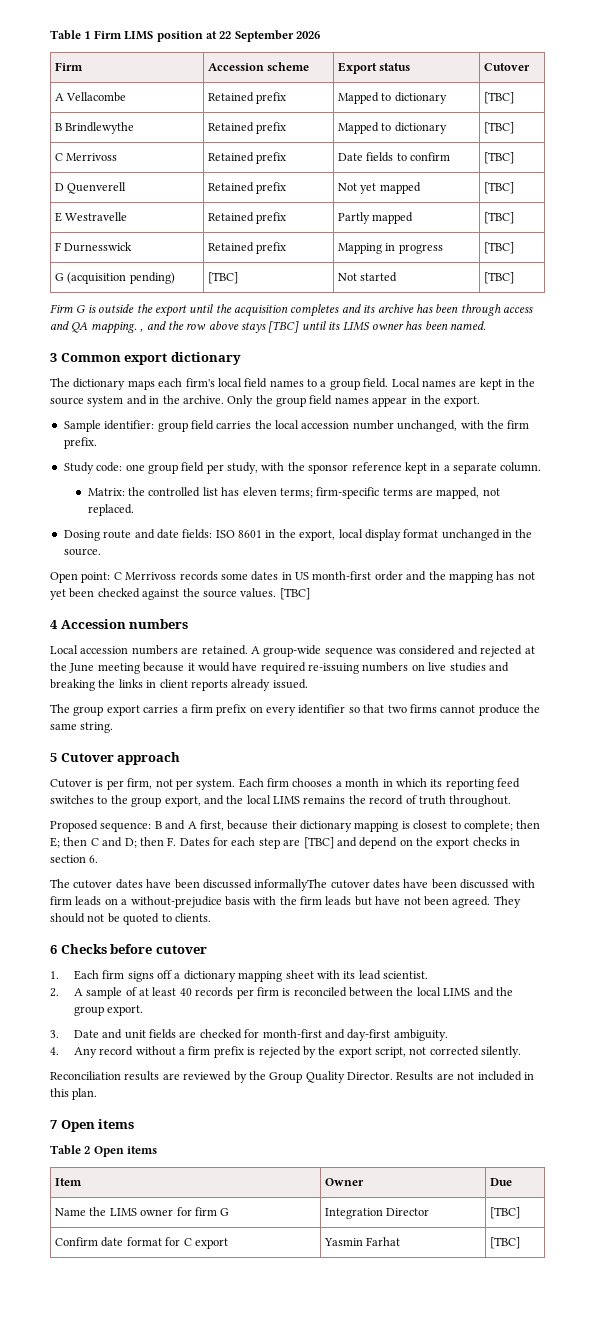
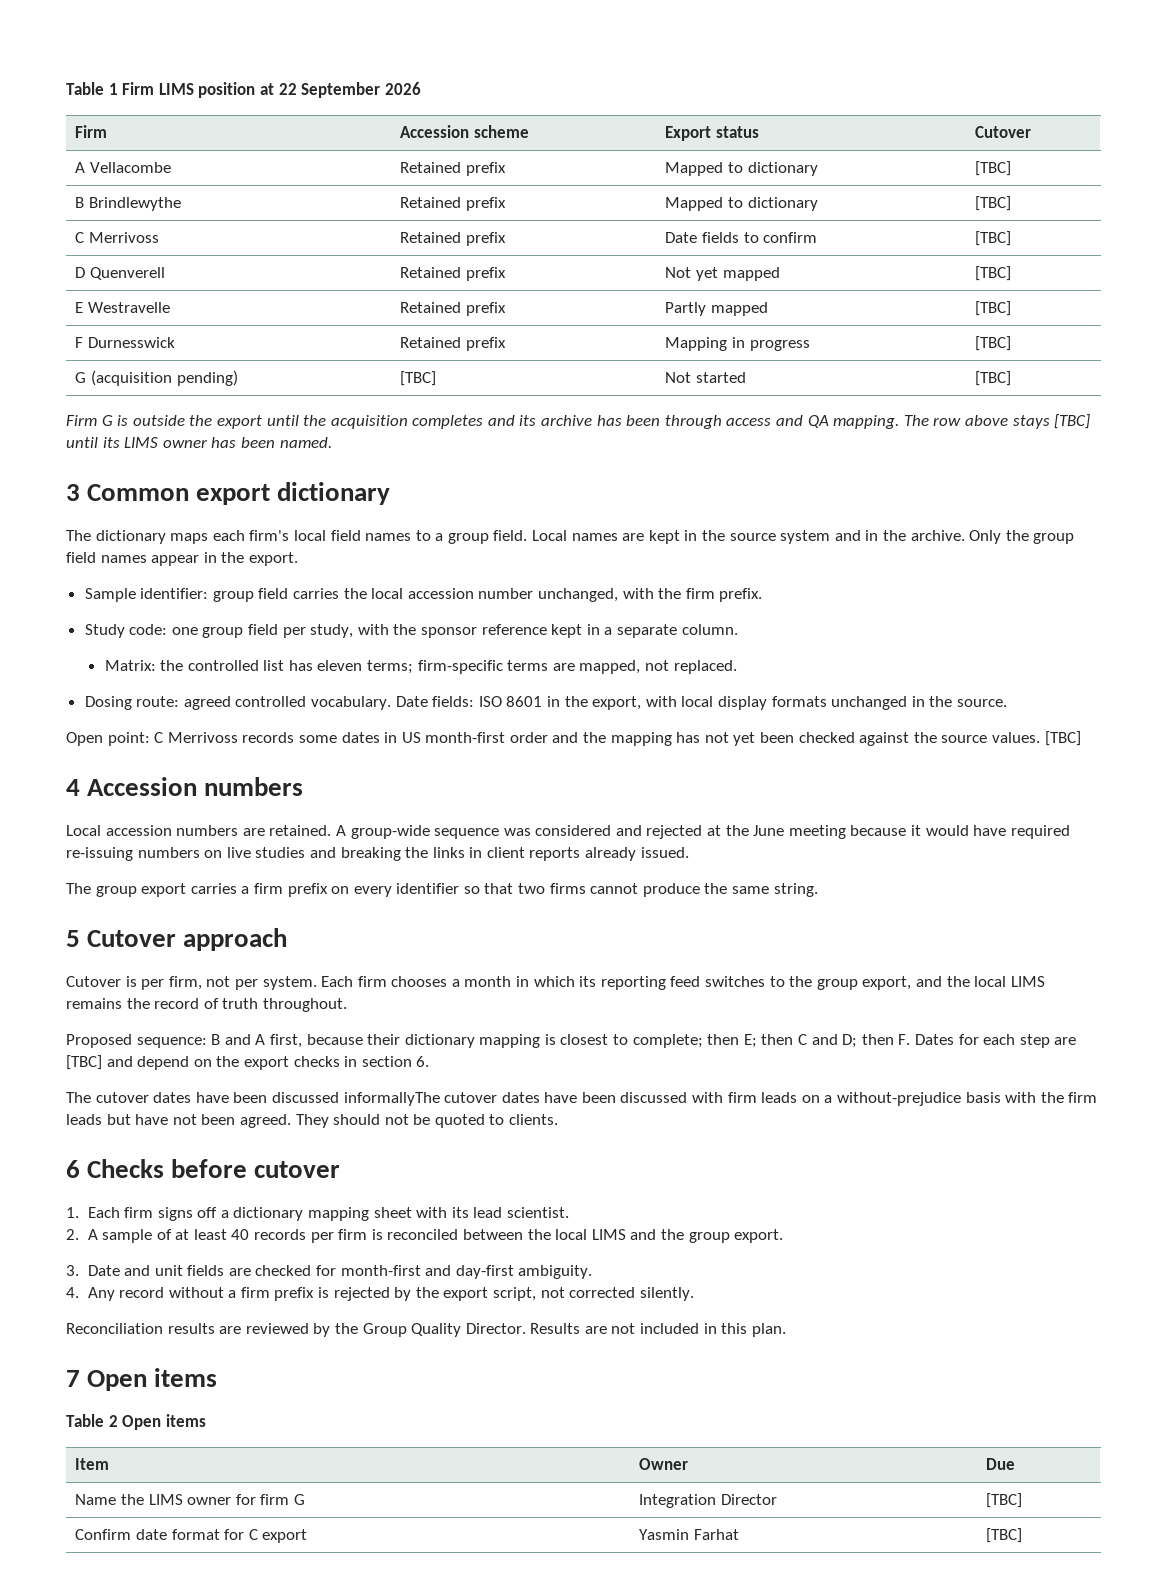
- Firm G is outside the export until the acquisition completes and its archive has been through access and QA mapping. , and the row above stays [TBC] until its LIMS owner has been named.
+ Firm G is outside the export until the acquisition completes and its archive has been through access and QA mapping. The row above stays [TBC] until its LIMS owner has been named.
- Dosing route and date fields: ISO 8601 in the export, local display format unchanged in the source.
+ Dosing route: agreed controlled vocabulary. Date fields: ISO 8601 in the export, with local display formats unchanged in the source.

